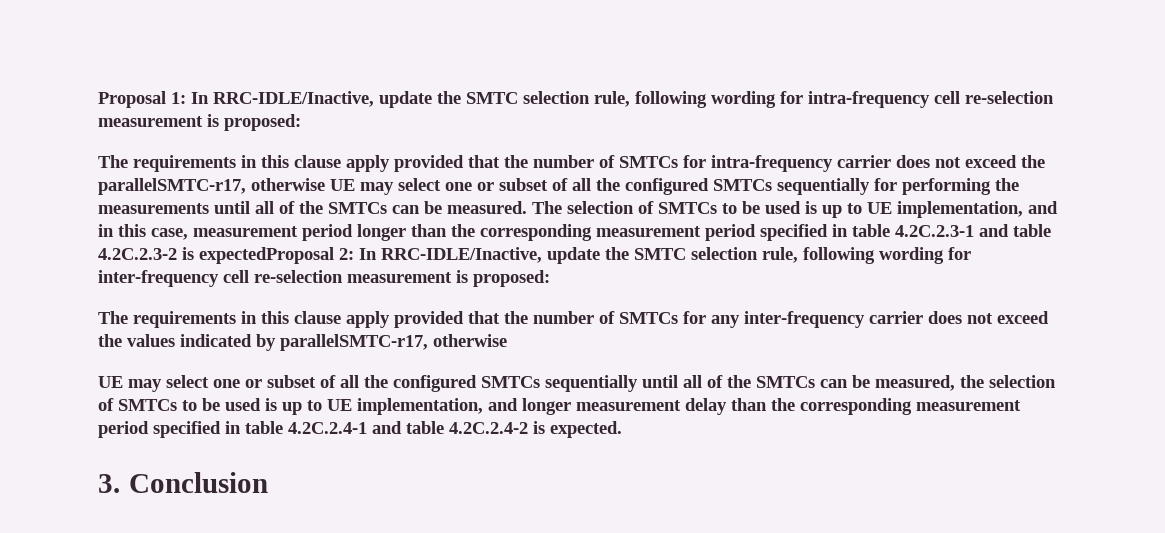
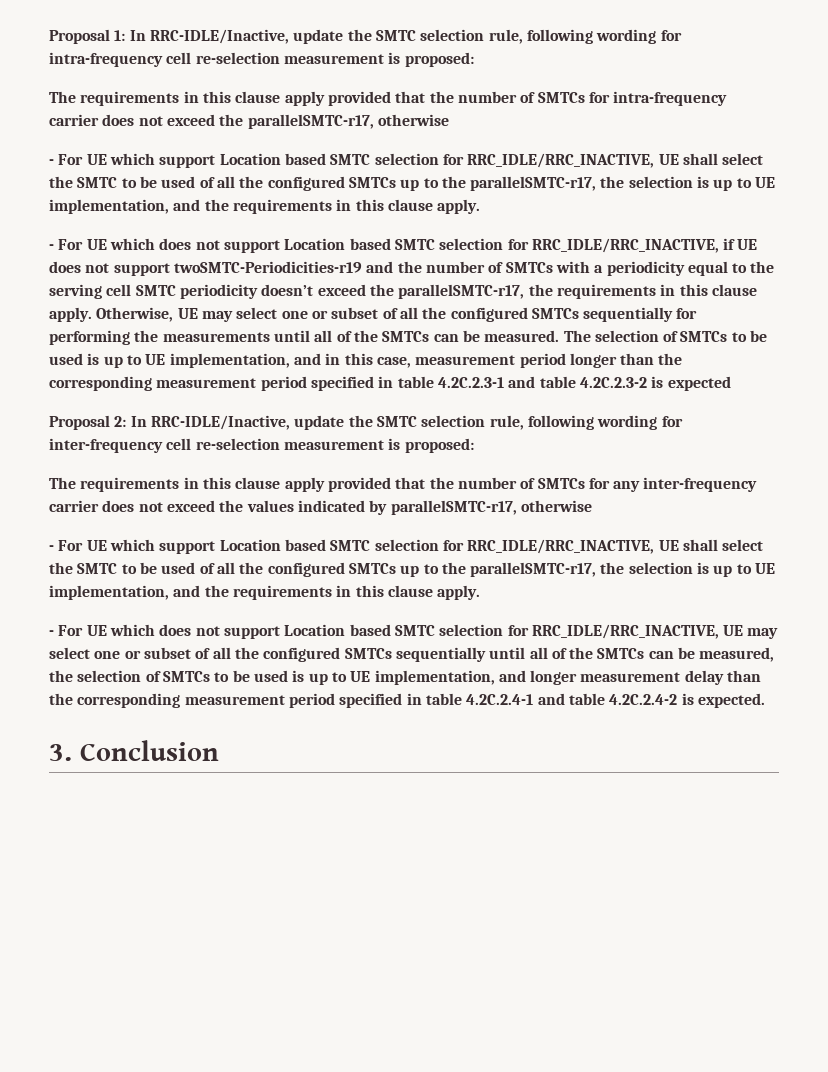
- The requirements in this clause apply provided that the number of SMTCs for intra-frequency carrier does not exceed the parallelSMTC-r17, otherwise UE may select one or subset of all the configured SMTCs sequentially for performing the measurements until all of the SMTCs can be measured.
+ The requirements in this clause apply provided that the number of SMTCs for intra-frequency carrier does not exceed the parallelSMTC-r17, otherwise
+ - For UE which support Location based SMTC selection for RRC_IDLE/RRC_INACTIVE, UE shall select the SMTC to be used of all the configured SMTCs up to the parallelSMTC-r17, the selection is up to UE implementation, and the requirements in this clause apply.
+ - For UE which does not support Location based SMTC selection for RRC_IDLE/RRC_INACTIVE, if UE does not support twoSMTC-Periodicities-r19 and the number of SMTCs with a periodicity equal to the serving cell SMTC periodicity doesn’t exceed the parallelSMTC-r17, the requirements in this clause apply. Otherwise, UE may select one or subset of all the configured SMTCs sequentially for performing the measurements until all of the SMTCs can be measured.
- The selection of SMTCs to be used is up to UE implementation, and in this case, measurement period longer than the corresponding measurement period specified in table 4.2C.2.3-1 and table 4.2C.2.3-2 is expectedProposal 2: In RRC-IDLE/Inactive, update the SMTC selection rule, following wording for inter-frequency cell re-selection measurement is proposed:
+ The selection of SMTCs to be used is up to UE implementation, and in this case, measurement period longer than the corresponding measurement period specified in table 4.2C.2.3-1 and table 4.2C.2.3-2 is expected
+ Proposal 2: In RRC-IDLE/Inactive, update the SMTC selection rule, following wording for inter-frequency cell re-selection measurement is proposed:
  The requirements in this clause apply provided that the number of SMTCs for any inter-frequency carrier does not exceed the values indicated by parallelSMTC-r17, otherwise
- UE may select one or subset of all the configured SMTCs sequentially until all of the SMTCs can be measured, the selection of SMTCs to be used is up to UE implementation, and longer measurement delay than the corresponding measurement period specified in table 4.2C.2.4-1 and table 4.2C.2.4-2 is expected.
+ - For UE which support Location based SMTC selection for RRC_IDLE/RRC_INACTIVE, UE shall select the SMTC to be used of all the configured SMTCs up to the parallelSMTC-r17, the selection is up to UE implementation, and the requirements in this clause apply.
+ - For UE which does not support Location based SMTC selection for RRC_IDLE/RRC_INACTIVE, UE may select one or subset of all the configured SMTCs sequentially until all of the SMTCs can be measured, the selection of SMTCs to be used is up to UE implementation, and longer measurement delay than the corresponding measurement period specified in table 4.2C.2.4-1 and table 4.2C.2.4-2 is expected.

